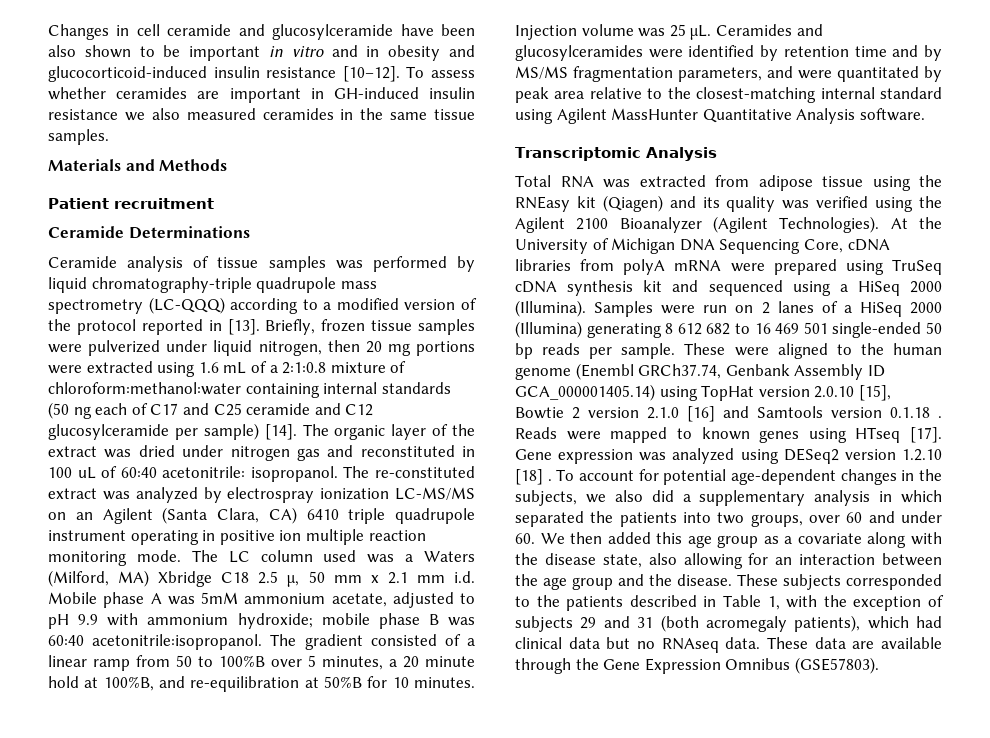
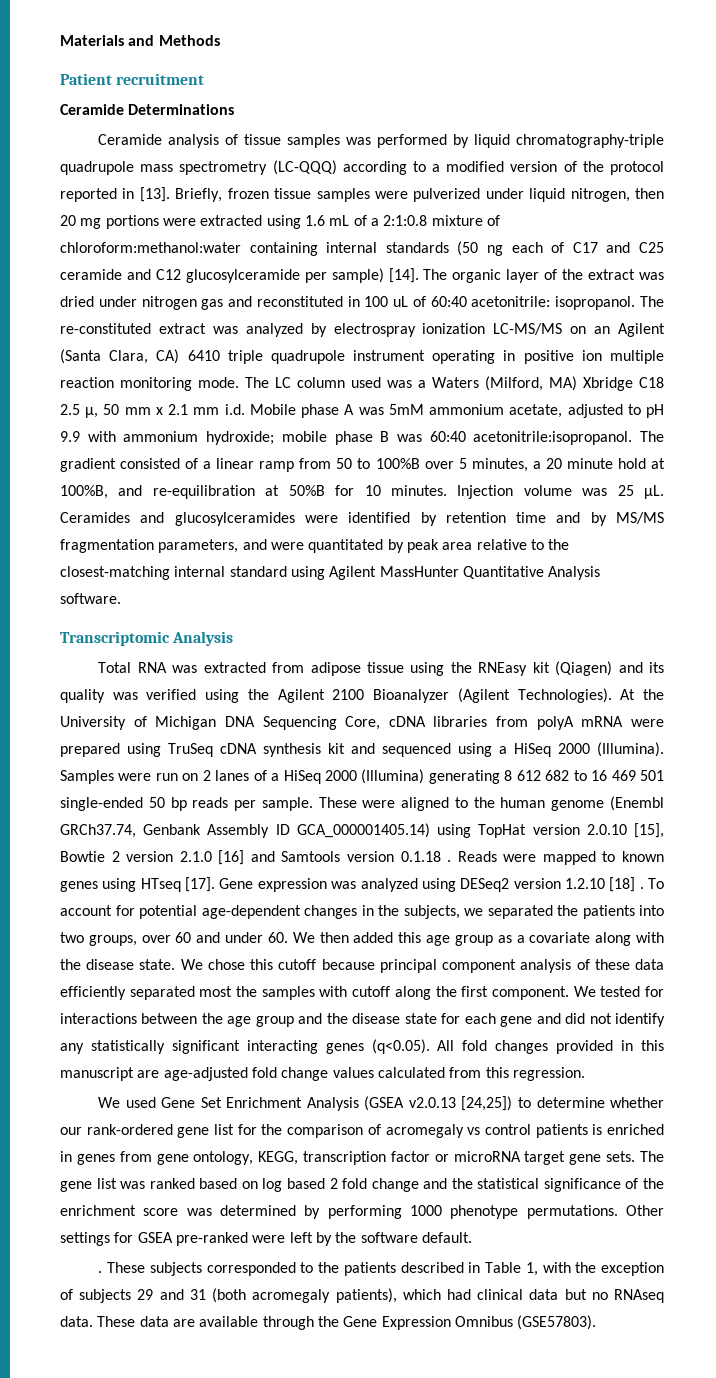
- Changes in cell ceramide and glucosylceramide have been also shown to be important in vitro and in obesity and glucocorticoid-induced insulin resistance [10–12]. To assess whether ceramides are important in GH-induced insulin resistance we also measured ceramides in the same tissue samples.
- To account for potential age-dependent changes in the subjects, we also did a supplementary analysis in which separated the patients into two groups, over 60 and under 60. We then added this age group as a covariate along with the disease state, also allowing for an interaction between the age group and the disease.
+ To account for potential age-dependent changes in the subjects, we separated the patients into two groups, over 60 and under 60. We then added this age group as a covariate along with the disease state. We chose this cutoff because principal component analysis of these data efficiently separated most the samples with cutoff along the first component. We tested for interactions between the age group and the disease state for each gene and did not identify any statistically significant interacting genes (q<0.05). All fold changes provided in this manuscript are age-adjusted fold change values calculated from this regression.
+ We used Gene Set Enrichment Analysis (GSEA v2.0.13 [24,25]) to determine whether our rank-ordered gene list for the comparison of acromegaly vs control patients is enriched in genes from gene ontology, KEGG, transcription factor or microRNA target gene sets. The gene list was ranked based on log based 2 fold change and the statistical significance of the enrichment score was determined by performing 1000 phenotype permutations. Other settings for GSEA pre-ranked were left by the software default.
+ .

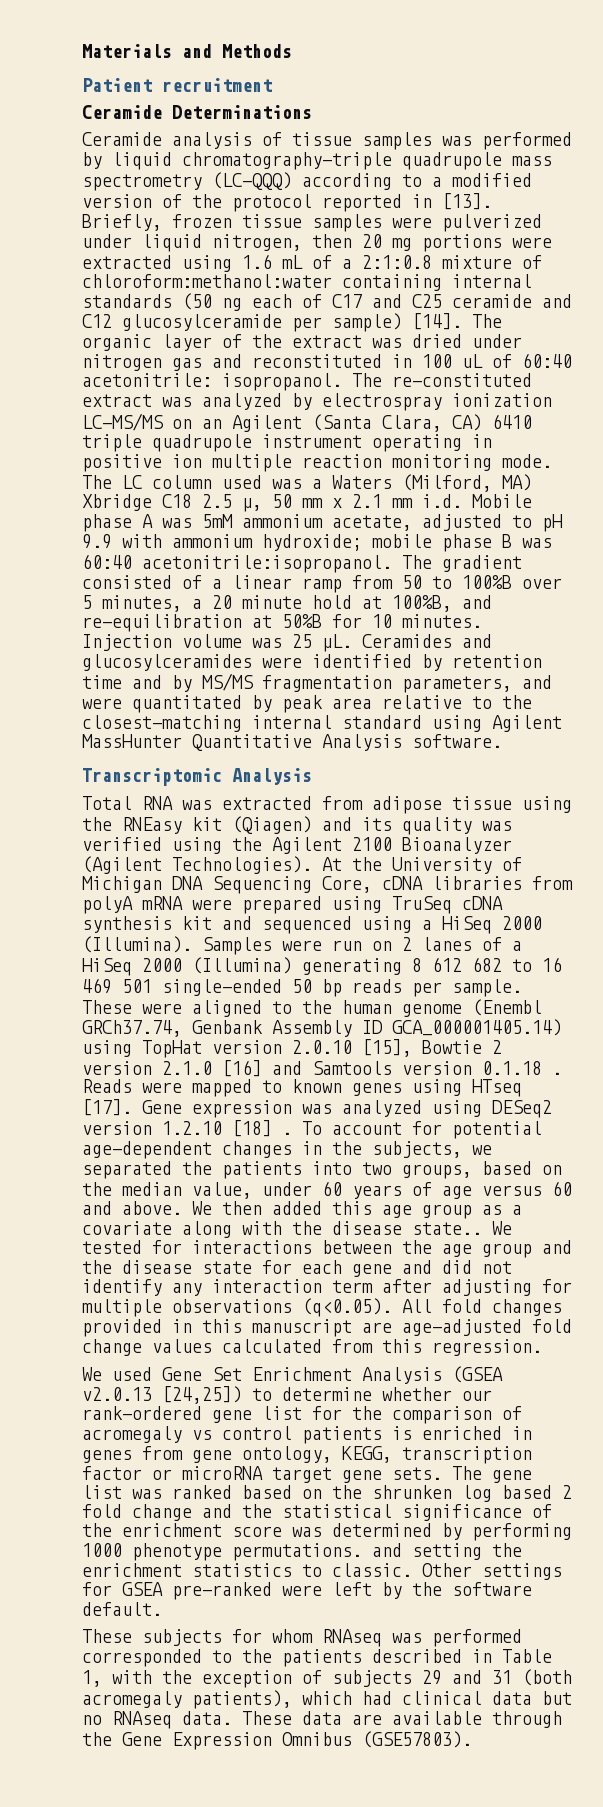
- To account for potential age-dependent changes in the subjects, we separated the patients into two groups, over 60 and under 60. We then added this age group as a covariate along with the disease state. We chose this cutoff because principal component analysis of these data efficiently separated most the samples with cutoff along the first component.
+ To account for potential age-dependent changes in the subjects, we separated the patients into two groups, based on the median value, under 60 years of age versus 60 and above. We then added this age group as a covariate along with the disease state..
- We tested for interactions between the age group and the disease state for each gene and did not identify any statistically significant interacting genes (q<0.05). All fold changes provided in this manuscript are age-adjusted fold change values calculated from this regression.
+ We tested for interactions between the age group and the disease state for each gene and did not identify any interaction term after adjusting for multiple observations (q<0.05). All fold changes provided in this manuscript are age-adjusted fold change values calculated from this regression.
- The gene list was ranked based on log based 2 fold change and the statistical significance of the enrichment score was determined by performing 1000 phenotype permutations.
+ The gene list was ranked based on the shrunken log based 2 fold change and the statistical significance of the enrichment score was determined by performing 1000 phenotype permutations. and setting the enrichment statistics to classic.
  Other settings for GSEA pre-ranked were left by the software default.
- . These subjects corresponded to the patients described in Table 1, with the exception of subjects 29 and 31 (both acromegaly patients), which had clinical data but no RNAseq data.
+ These subjects for whom RNAseq was performed corresponded to the patients described in Table 1, with the exception of subjects 29 and 31 (both acromegaly patients), which had clinical data but no RNAseq data.

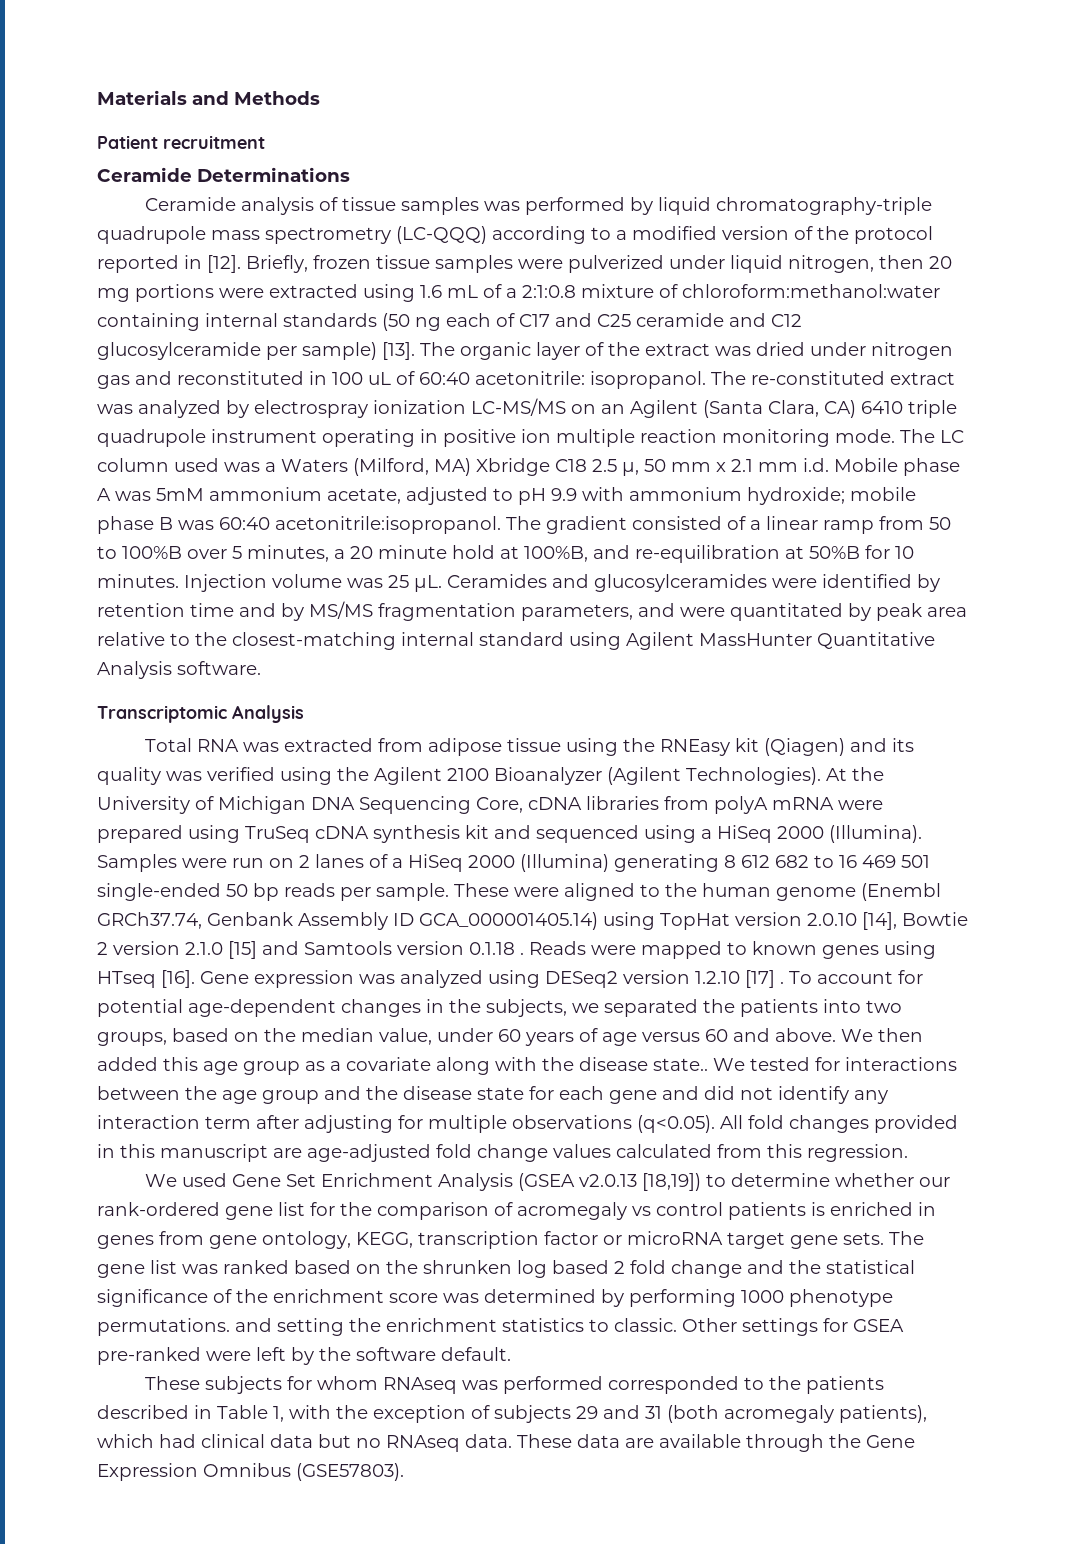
- Ceramide analysis of tissue samples was performed by liquid chromatography-triple quadrupole mass spectrometry (LC-QQQ) according to a modified version of the protocol reported in [13].
+ Ceramide analysis of tissue samples was performed by liquid chromatography-triple quadrupole mass spectrometry (LC-QQQ) according to a modified version of the protocol reported in [12].
- Briefly, frozen tissue samples were pulverized under liquid nitrogen, then 20 mg portions were extracted using 1.6 mL of a 2:1:0.8 mixture of chloroform:methanol:water containing internal standards (50 ng each of C17 and C25 ceramide and C12 glucosylceramide per sample) [14].
+ Briefly, frozen tissue samples were pulverized under liquid nitrogen, then 20 mg portions were extracted using 1.6 mL of a 2:1:0.8 mixture of chloroform:methanol:water containing internal standards (50 ng each of C17 and C25 ceramide and C12 glucosylceramide per sample) [13].
- These were aligned to the human genome (Enembl GRCh37.74, Genbank Assembly ID GCA_000001405.14) using TopHat version 2.0.10 [15], Bowtie 2 version 2.1.0 [16] and Samtools version 0.1.18 .
+ These were aligned to the human genome (Enembl GRCh37.74, Genbank Assembly ID GCA_000001405.14) using TopHat version 2.0.10 [14], Bowtie 2 version 2.1.0 [15] and Samtools version 0.1.18 .
- Reads were mapped to known genes using HTseq [17].
+ Reads were mapped to known genes using HTseq [16].
- Gene expression was analyzed using DESeq2 version 1.2.10 [18] .
+ Gene expression was analyzed using DESeq2 version 1.2.10 [17] .
- We used Gene Set Enrichment Analysis (GSEA v2.0.13 [24,25]) to determine whether our rank-ordered gene list for the comparison of acromegaly vs control patients is enriched in genes from gene ontology, KEGG, transcription factor or microRNA target gene sets.
+ We used Gene Set Enrichment Analysis (GSEA v2.0.13 [18,19]) to determine whether our rank-ordered gene list for the comparison of acromegaly vs control patients is enriched in genes from gene ontology, KEGG, transcription factor or microRNA target gene sets.

